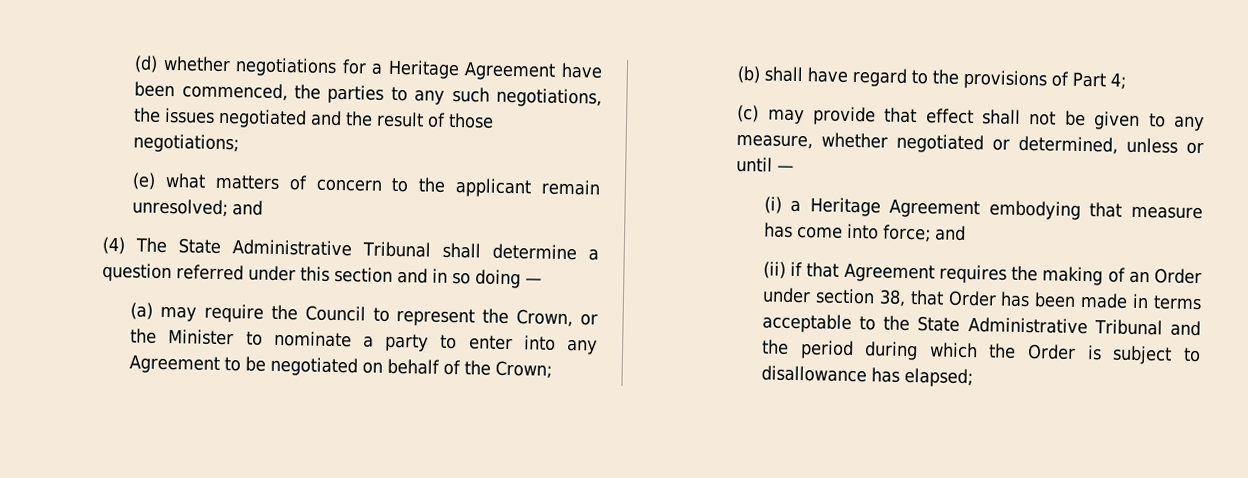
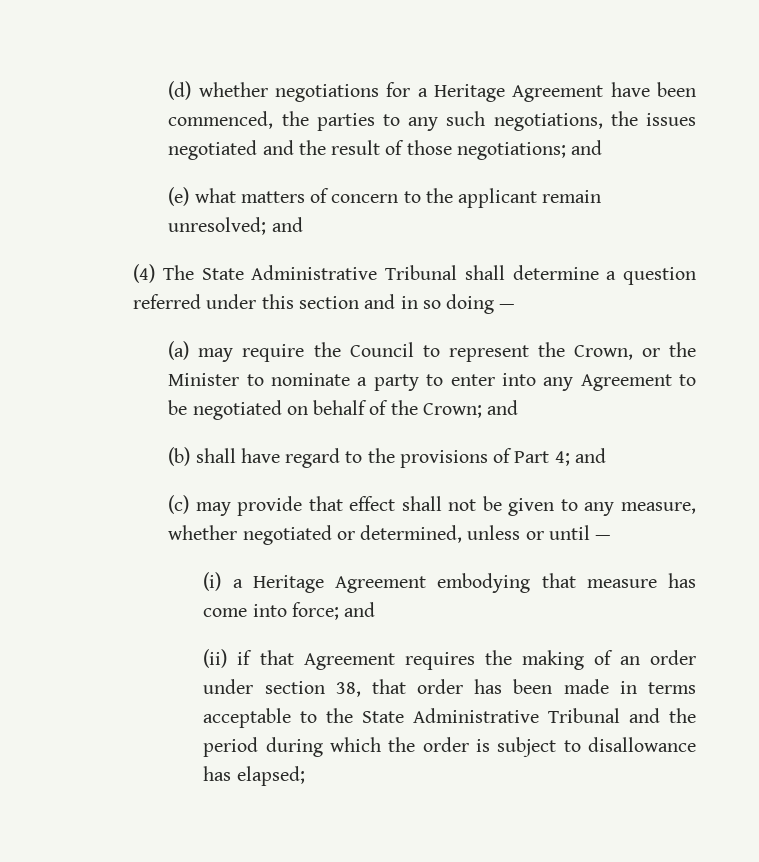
- (d) whether negotiations for a Heritage Agreement have been commenced, the parties to any such negotiations, the issues negotiated and the result of those negotiations;
+ (d) whether negotiations for a Heritage Agreement have been commenced, the parties to any such negotiations, the issues negotiated and the result of those negotiations; and
- (a) may require the Council to represent the Crown, or the Minister to nominate a party to enter into any Agreement to be negotiated on behalf of the Crown;
+ (a) may require the Council to represent the Crown, or the Minister to nominate a party to enter into any Agreement to be negotiated on behalf of the Crown; and
- (b) shall have regard to the provisions of Part 4;
+ (b) shall have regard to the provisions of Part 4; and
- (ii) if that Agreement requires the making of an Order under section 38, that Order has been made in terms acceptable to the State Administrative Tribunal and the period during which the Order is subject to disallowance has elapsed;
+ (ii) if that Agreement requires the making of an order under section 38, that order has been made in terms acceptable to the State Administrative Tribunal and the period during which the order is subject to disallowance has elapsed;

